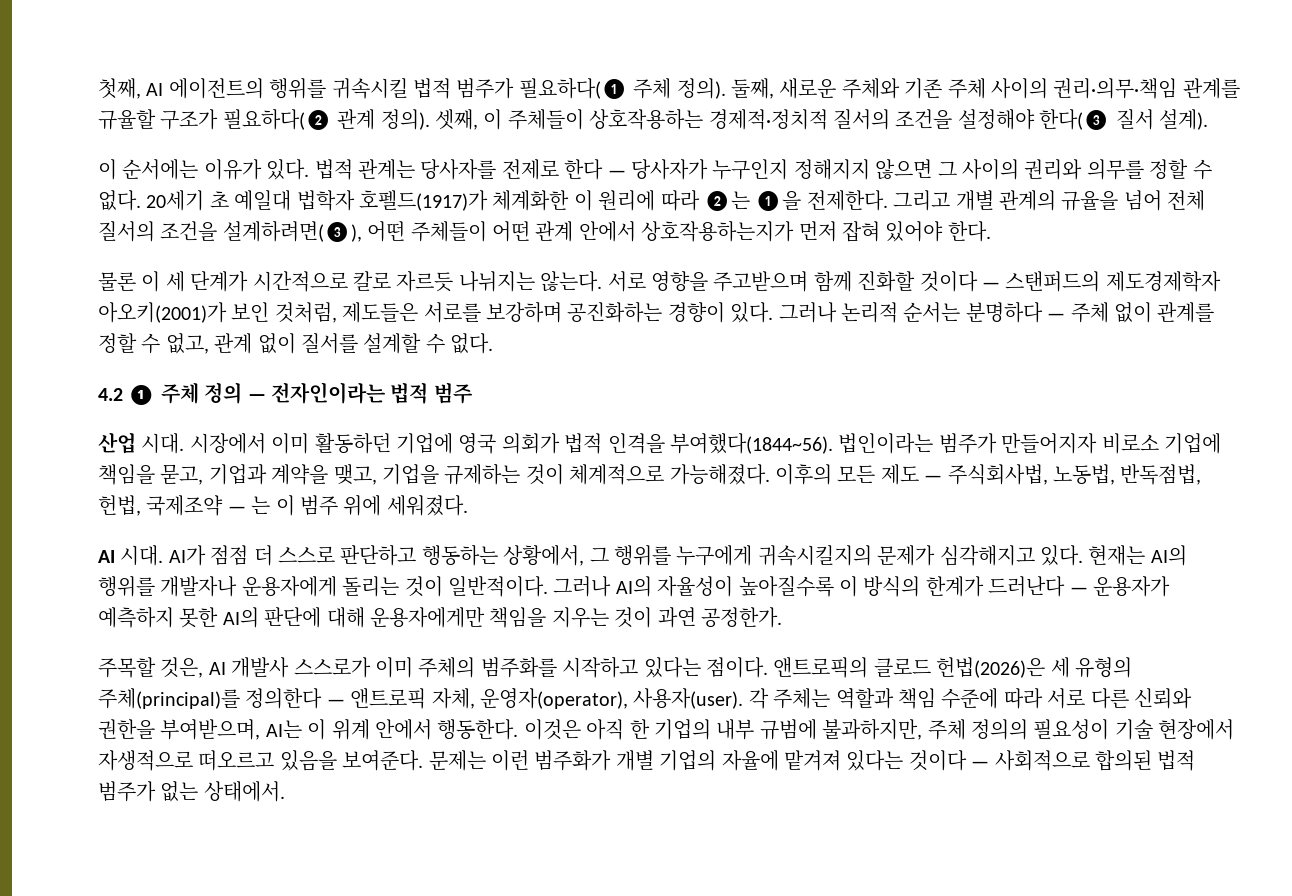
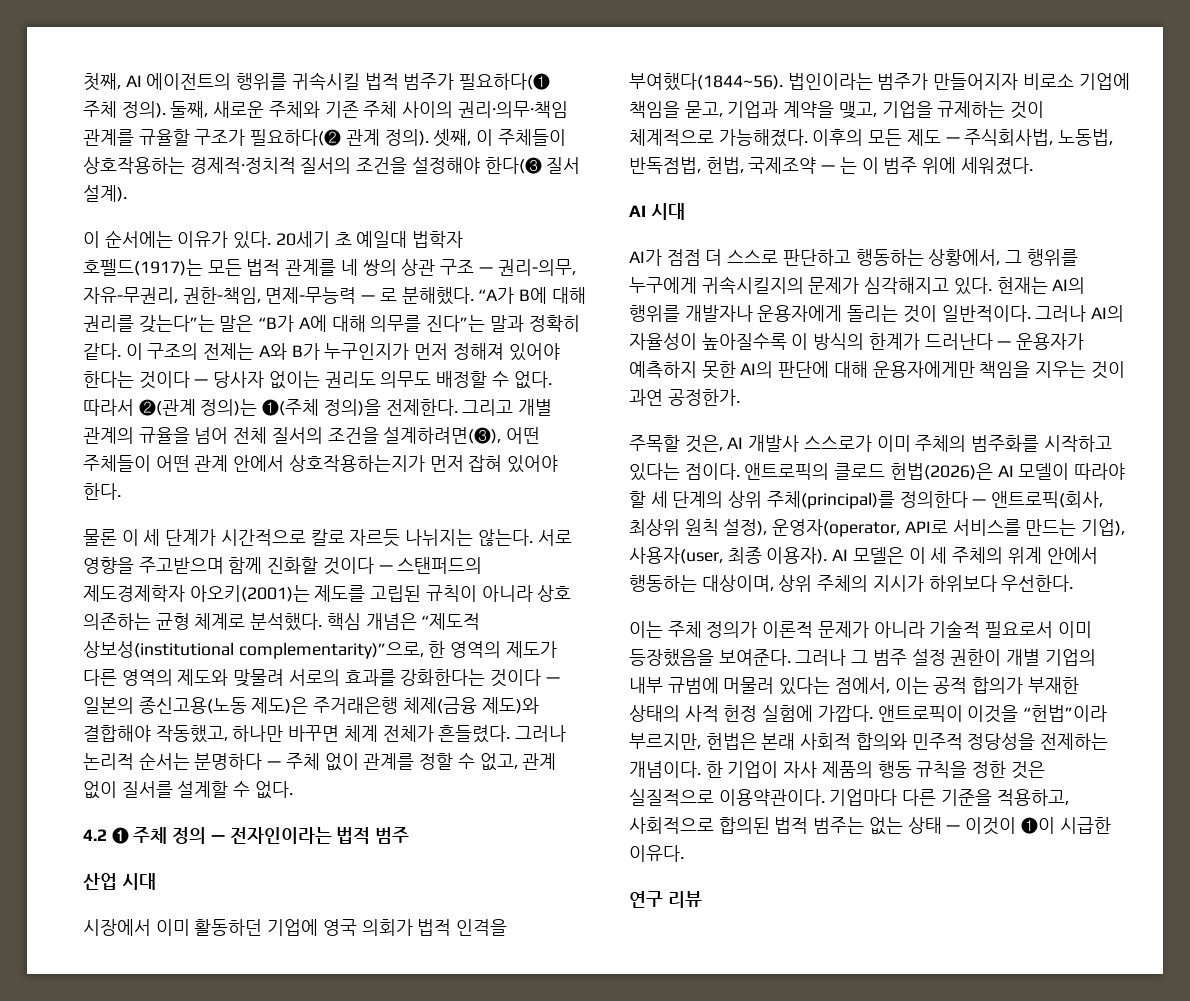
- 법적 관계는 당사자를 전제로 한다 — 당사자가 누구인지 정해지지 않으면 그 사이의 권리와 의무를 정할 수 없다. 20세기 초 예일대 법학자 호펠드(1917)가 체계화한 이 원리에 따라 ❷는 ❶을 전제한다.
+ 20세기 초 예일대 법학자 호펠드(1917)는 모든 법적 관계를 네 쌍의 상관 구조 — 권리-의무, 자유-무권리, 권한-책임, 면제-무능력 — 로 분해했다. “A가 B에 대해 권리를 갖는다”는 말은 “B가 A에 대해 의무를 진다”는 말과 정확히 같다. 이 구조의 전제는 A와 B가 누구인지가 먼저 정해져 있어야 한다는 것이다 — 당사자 없이는 권리도 의무도 배정할 수 없다. 따라서 ❷(관계 정의)는 ❶(주체 정의)을 전제한다.
- 서로 영향을 주고받으며 함께 진화할 것이다 — 스탠퍼드의 제도경제학자 아오키(2001)가 보인 것처럼, 제도들은 서로를 보강하며 공진화하는 경향이 있다.
+ 서로 영향을 주고받으며 함께 진화할 것이다 — 스탠퍼드의 제도경제학자 아오키(2001)는 제도를 고립된 규칙이 아니라 상호 의존하는 균형 체계로 분석했다. 핵심 개념은 “제도적 상보성(institutional complementarity)”으로, 한 영역의 제도가 다른 영역의 제도와 맞물려 서로의 효과를 강화한다는 것이다 — 일본의 종신고용(노동 제도)은 주거래은행 체제(금융 제도)와 결합해야 작동했고, 하나만 바꾸면 체계 전체가 흔들렸다.
- 산업 시대. 시장에서 이미 활동하던 기업에 영국 의회가 법적 인격을 부여했다(1844~56).
+ 산업 시대
+ 시장에서 이미 활동하던 기업에 영국 의회가 법적 인격을 부여했다(1844~56).
- AI 시대. AI가 점점 더 스스로 판단하고 행동하는 상황에서, 그 행위를 누구에게 귀속시킬지의 문제가 심각해지고 있다.
+ AI 시대
+ AI가 점점 더 스스로 판단하고 행동하는 상황에서, 그 행위를 누구에게 귀속시킬지의 문제가 심각해지고 있다.
- 앤트로픽의 클로드 헌법(2026)은 세 유형의 주체(principal)를 정의한다 — 앤트로픽 자체, 운영자(operator), 사용자(user). 각 주체는 역할과 책임 수준에 따라 서로 다른 신뢰와 권한을 부여받으며, AI는 이 위계 안에서 행동한다. 이것은 아직 한 기업의 내부 규범에 불과하지만, 주체 정의의 필요성이 기술 현장에서 자생적으로 떠오르고 있음을 보여준다. 문제는 이런 범주화가 개별 기업의 자율에 맡겨져 있다는 것이다 — 사회적으로 합의된 법적 범주가 없는 상태에서.
+ 앤트로픽의 클로드 헌법(2026)은 AI 모델이 따라야 할 세 단계의 상위 주체(principal)를 정의한다 — 앤트로픽(회사, 최상위 원칙 설정), 운영자(operator, API로 서비스를 만드는 기업), 사용자(user, 최종 이용자). AI 모델은 이 세 주체의 위계 안에서 행동하는 대상이며, 상위 주체의 지시가 하위보다 우선한다.
+ 이는 주체 정의가 이론적 문제가 아니라 기술적 필요로서 이미 등장했음을 보여준다. 그러나 그 범주 설정 권한이 개별 기업의 내부 규범에 머물러 있다는 점에서, 이는 공적 합의가 부재한 상태의 사적 헌정 실험에 가깝다. 앤트로픽이 이것을 “헌법”이라 부르지만, 헌법은 본래 사회적 합의와 민주적 정당성을 전제하는 개념이다. 한 기업이 자사 제품의 행동 규칙을 정한 것은 실질적으로 이용약관이다. 기업마다 다른 기준을 적용하고, 사회적으로 합의된 법적 범주는 없는 상태 — 이것이 ❶이 시급한 이유다.
+ 연구 리뷰

